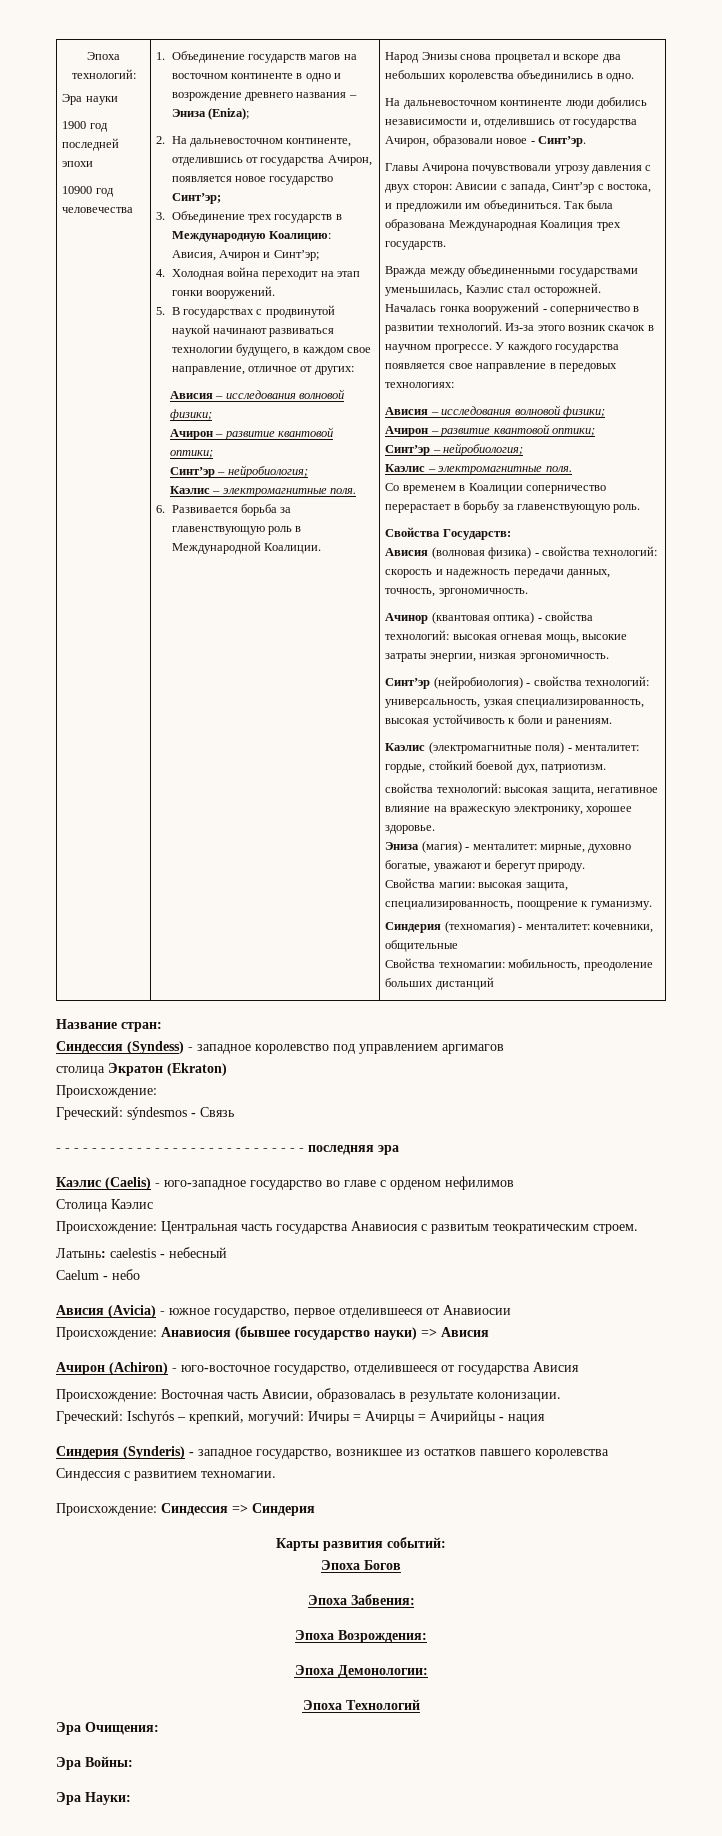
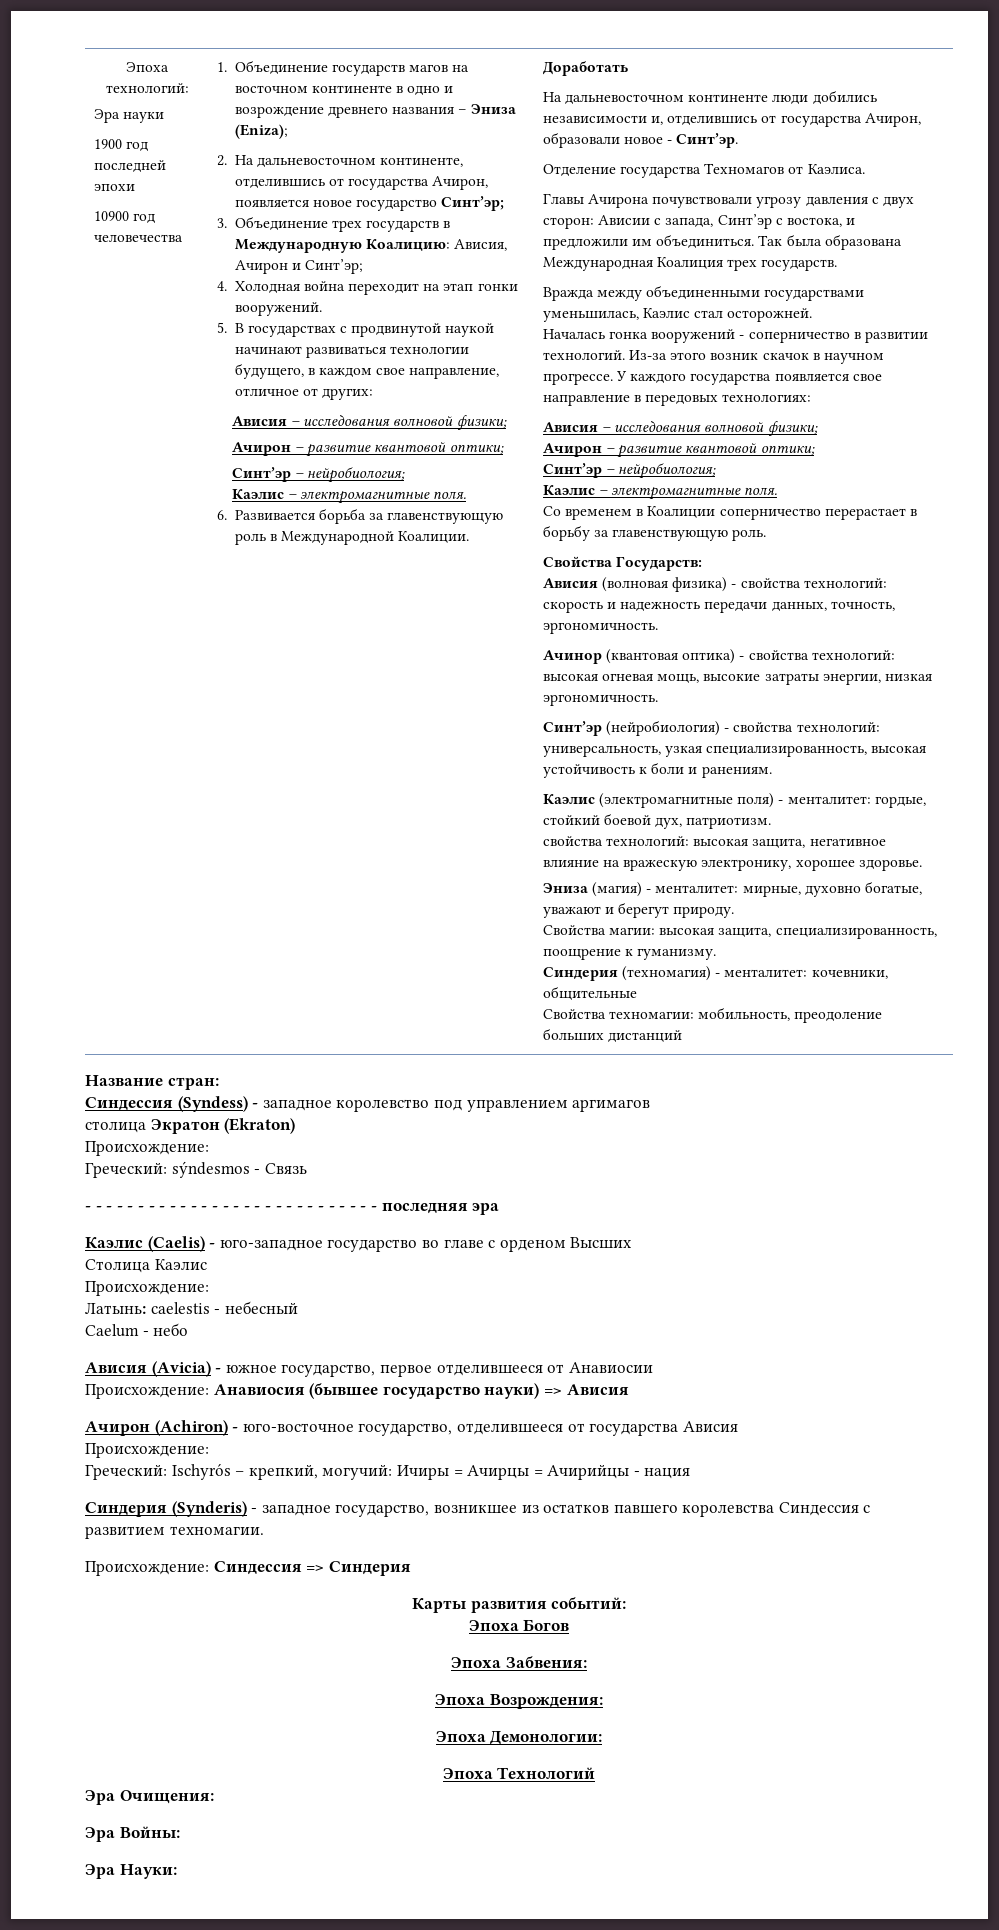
- Народ Энизы снова процветал и вскоре два небольших королевства объединились в одно.
+ Доработать
+ Отделение государства Техномагов от Каэлиса.
- Каэлис (Caelis) - юго-западное государство во главе с орденом нефилимов
+ Каэлис (Caelis) - юго-западное государство во главе с орденом Высших
  Столица Каэлис
- Происхождение: Центральная часть государства Анавиосия с развитым теократическим строем.
+ Происхождение:
  Ачирон (Achiron) - юго-восточное государство, отделившееся от государства Ависия
- Происхождение: Восточная часть Ависии, образовалась в результате колонизации.
+ Происхождение:

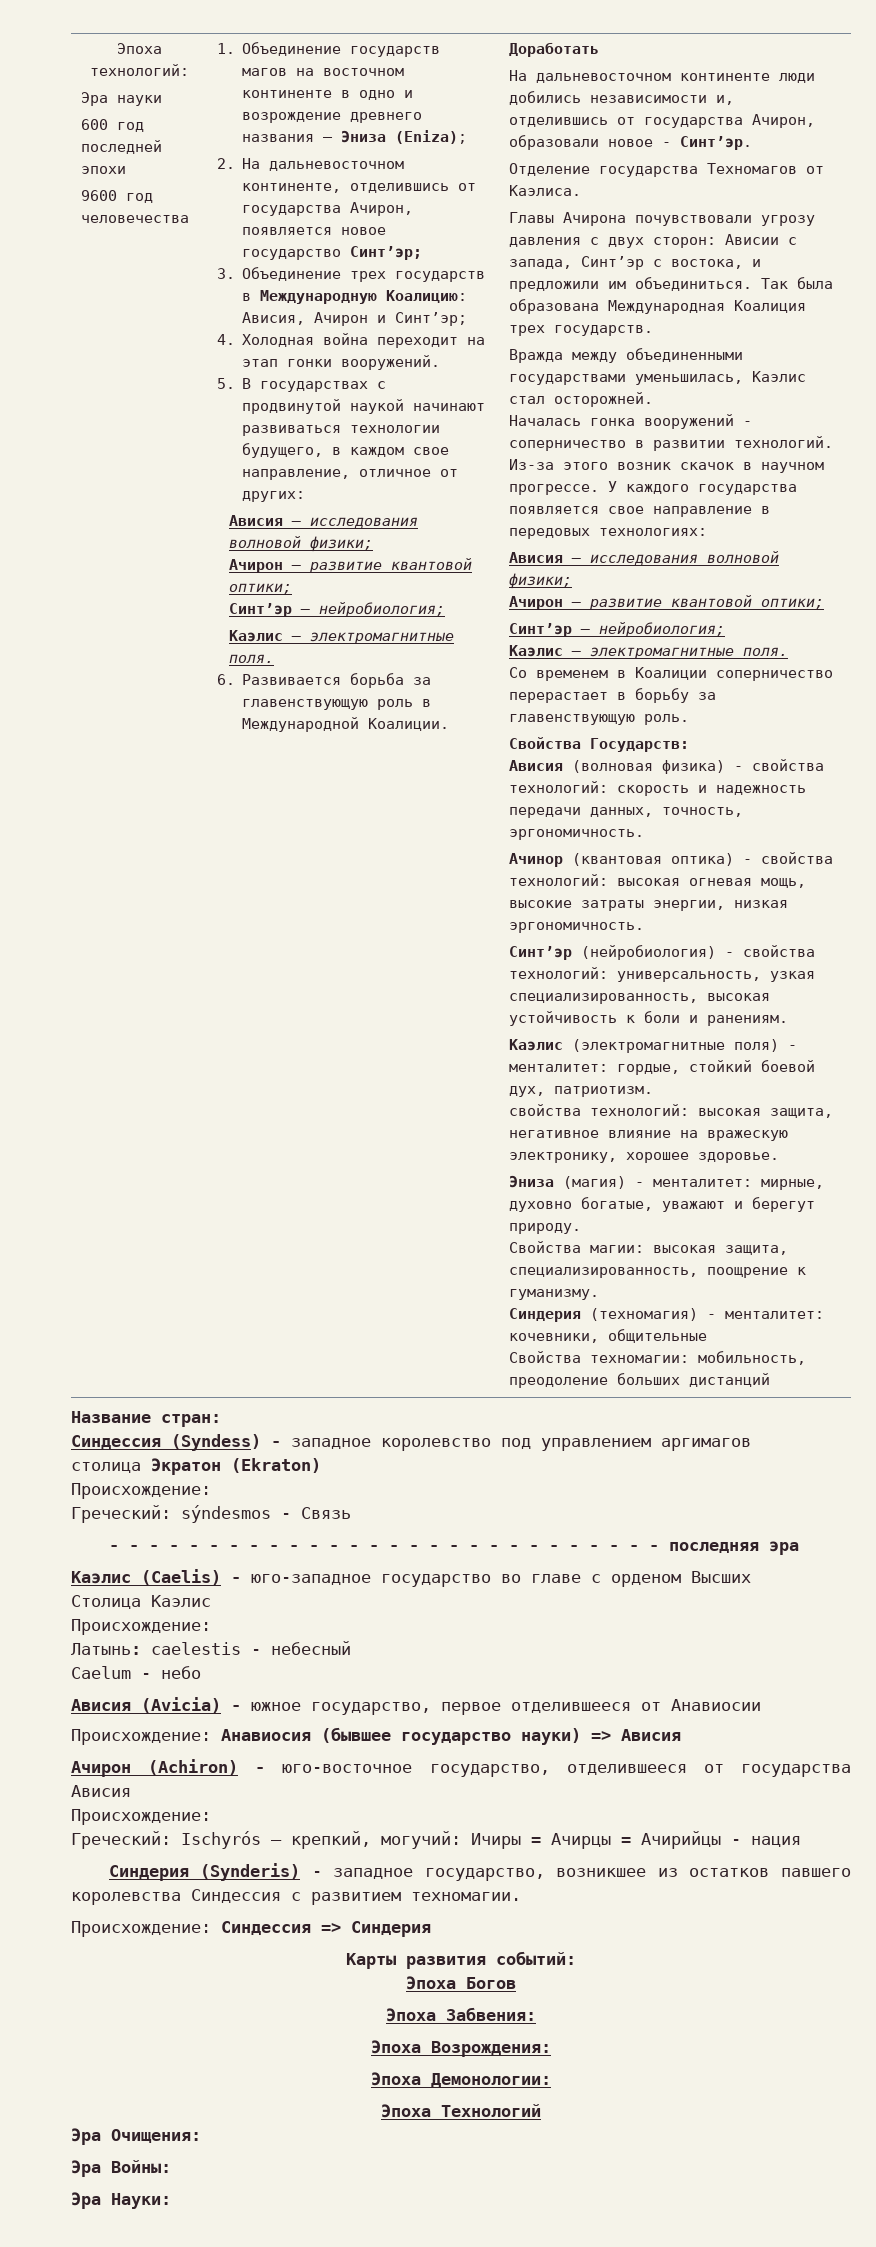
- 1900 год последней эпохи
+ 600 год последней эпохи
- 10900 год человечества
+ 9600 год человечества

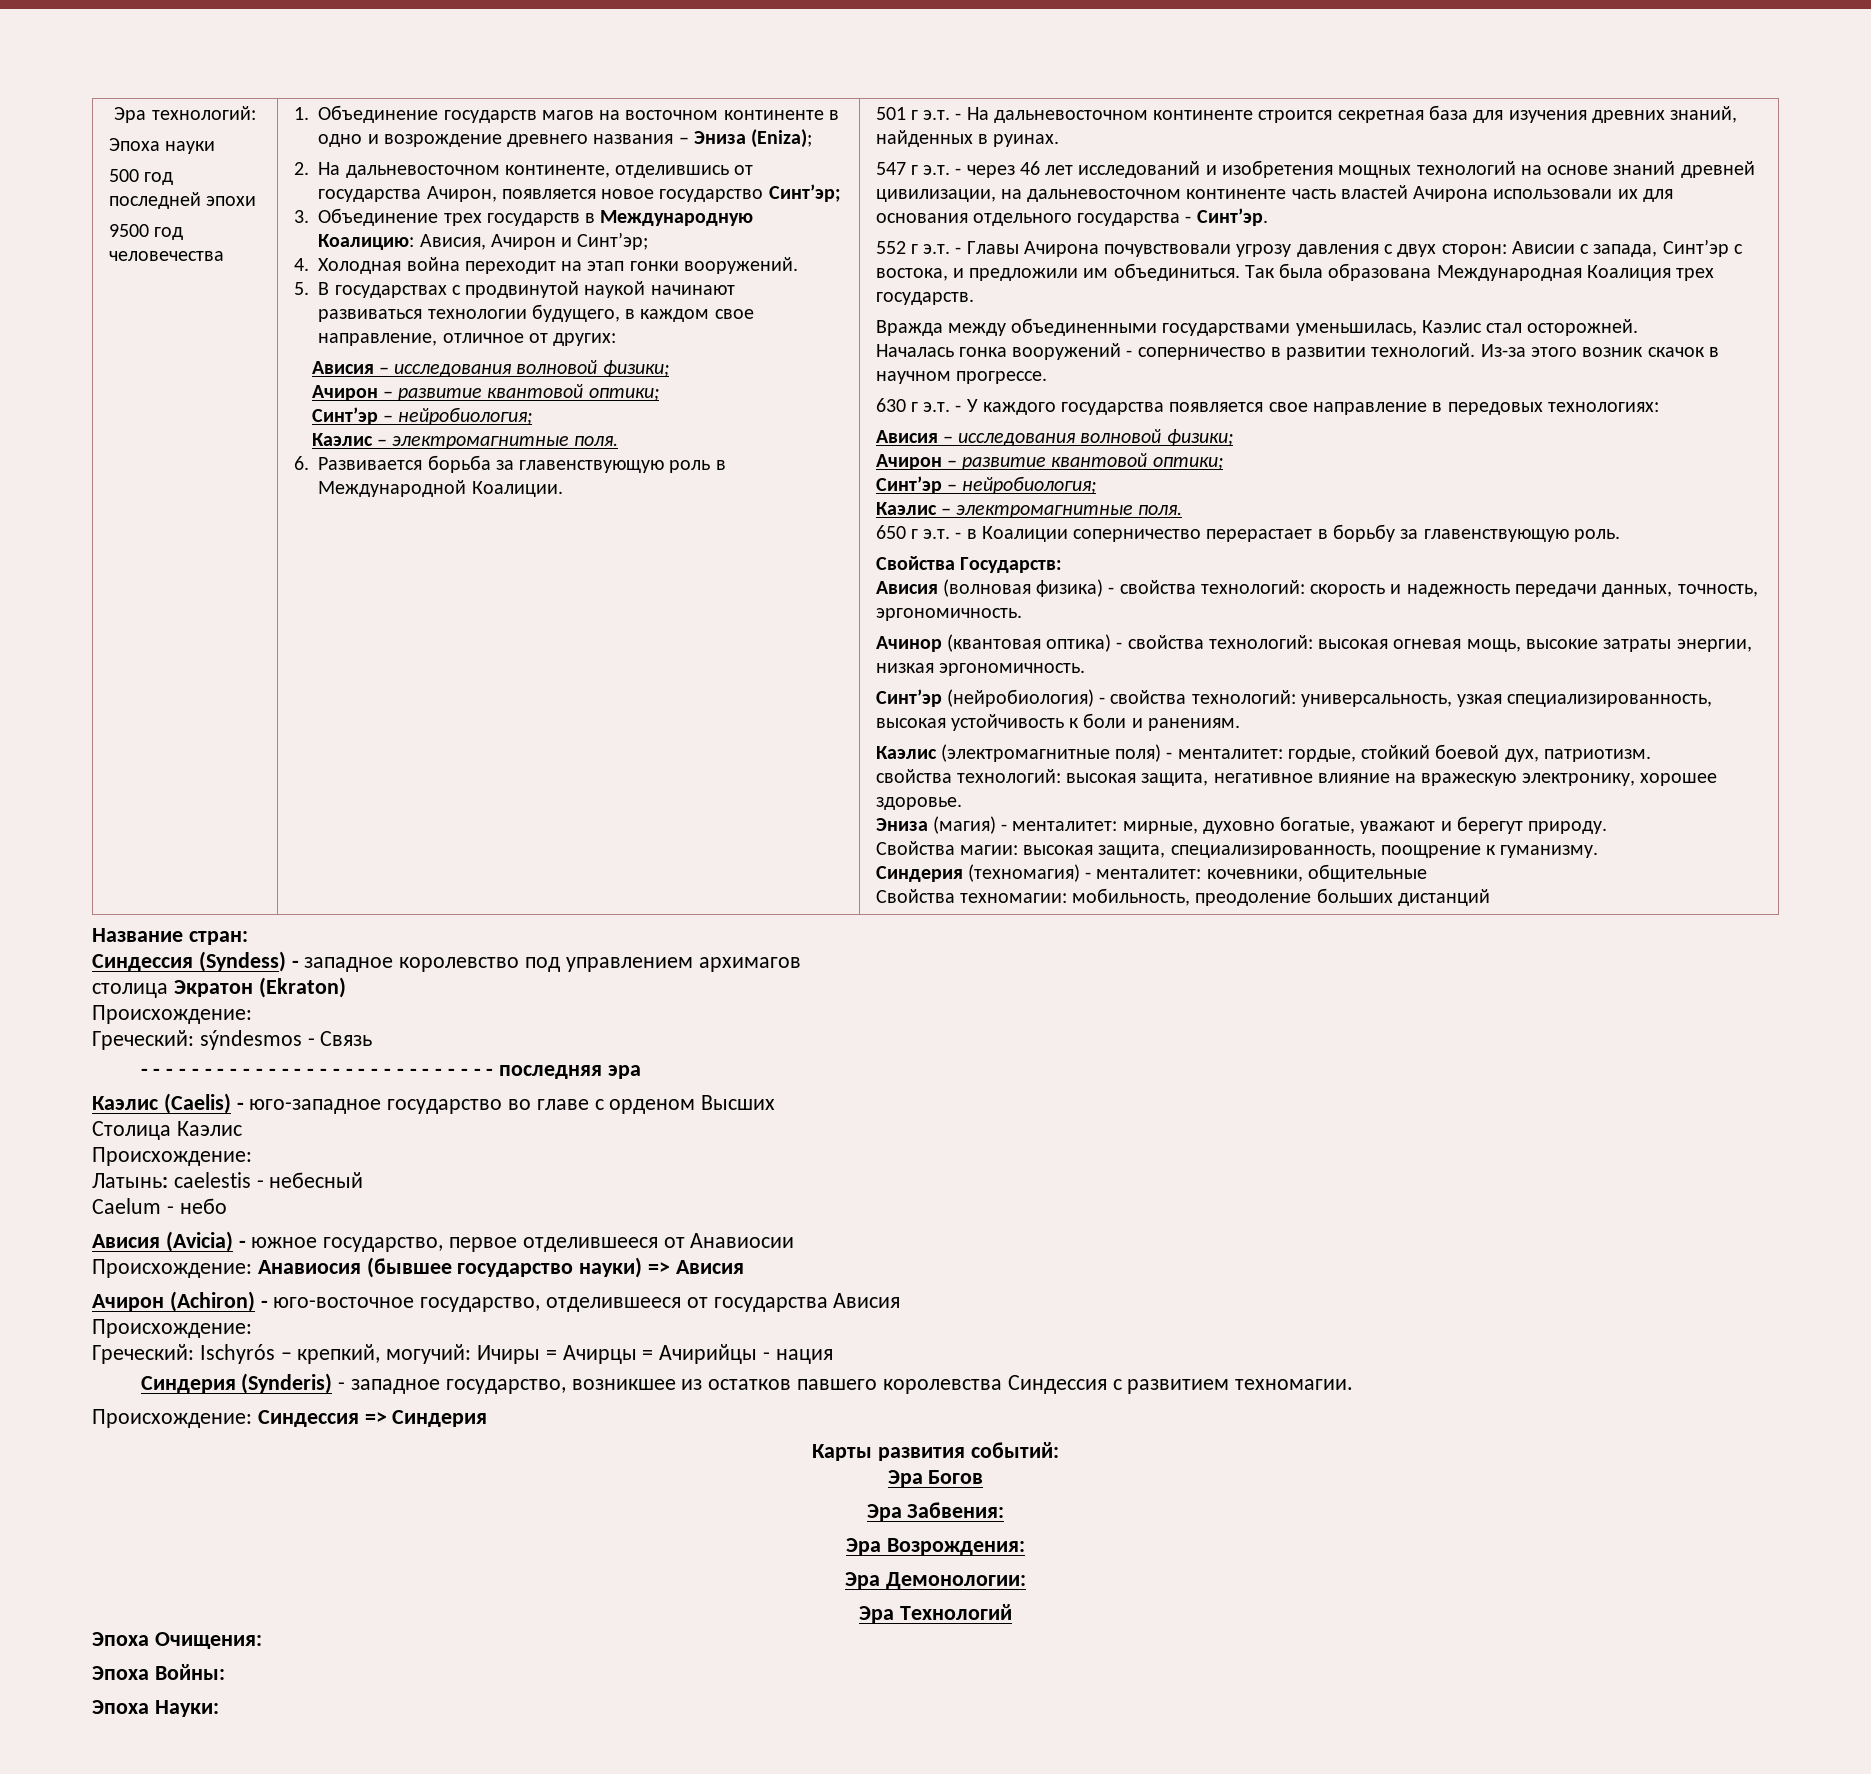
- Эпоха технологий:
+ Эра технологий:
- Эра науки
+ Эпоха науки
- 600 год последней эпохи
+ 500 год последней эпохи
- 9600 год человечества
+ 9500 год человечества
- Доработать
- На дальневосточном континенте люди добились независимости и, отделившись от государства Ачирон, образовали новое - Синт’эр.
- Отделение государства Техномагов от Каэлиса.
- Главы Ачирона почувствовали угрозу давления с двух сторон: Ависии с запада, Синт’эр с востока, и предложили им объединиться.
+ 501 г э.т. - На дальневосточном континенте строится секретная база для изучения древних знаний, найденных в руинах.
+ 547 г э.т. - через 46 лет исследований и изобретения мощных технологий на основе знаний древней цивилизации, на дальневосточном континенте часть властей Ачирона использовали их для основания отдельного государства - Синт’эр.
+ 552 г э.т. - Главы Ачирона почувствовали угрозу давления с двух сторон: Ависии с запада, Синт’эр с востока, и предложили им объединиться.
- Из-за этого возник скачок в научном прогрессе. У каждого государства появляется свое направление в передовых технологиях:
+ Из-за этого возник скачок в научном прогрессе.
+ 630 г э.т. - У каждого государства появляется свое направление в передовых технологиях:
- Со временем в Коалиции соперничество перерастает в борьбу за главенствующую роль.
+ 650 г э.т. - в Коалиции соперничество перерастает в борьбу за главенствующую роль.
- Синдессия (Syndess) - западное королевство под управлением аргимагов
+ Синдессия (Syndess) - западное королевство под управлением архимагов
- Эпоха Богов
+ Эра Богов
- Эпоха Забвения:
+ Эра Забвения:
- Эпоха Возрождения:
+ Эра Возрождения:
- Эпоха Демонологии:
+ Эра Демонологии:
- Эпоха Технологий
+ Эра Технологий
- Эра Очищения:
+ Эпоха Очищения:
- Эра Войны:
+ Эпоха Войны:
- Эра Науки:
+ Эпоха Науки:

